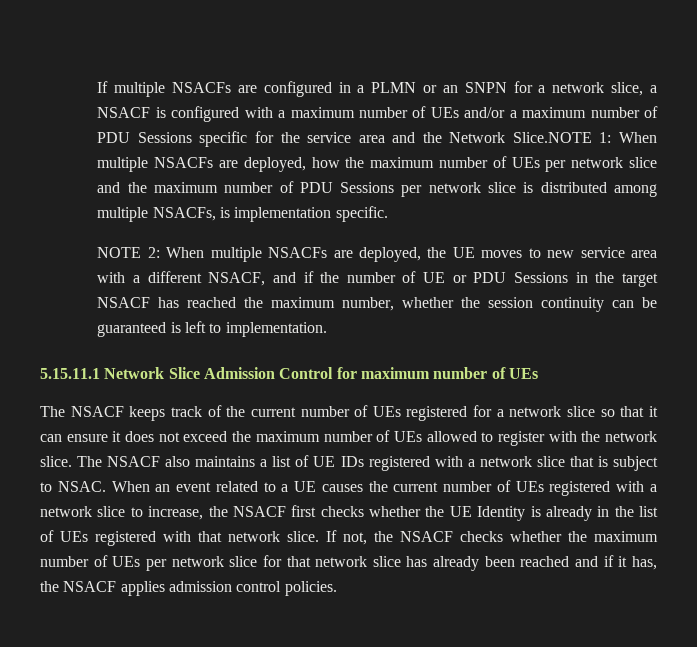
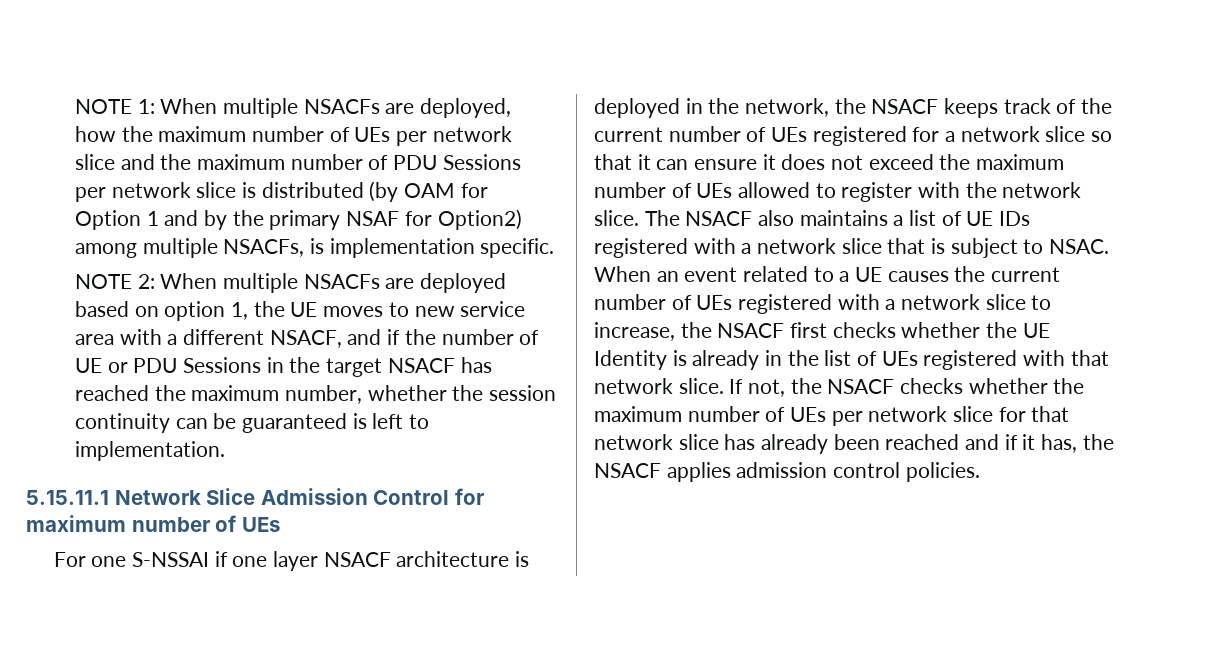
- If multiple NSACFs are configured in a PLMN or an SNPN for a network slice, a NSACF is configured with a maximum number of UEs and/or a maximum number of PDU Sessions specific for the service area and the Network Slice.NOTE 1: When multiple NSACFs are deployed, how the maximum number of UEs per network slice and the maximum number of PDU Sessions per network slice is distributed among multiple NSACFs, is implementation specific.
+ NOTE 1: When multiple NSACFs are deployed, how the maximum number of UEs per network slice and the maximum number of PDU Sessions per network slice is distributed (by OAM for Option 1 and by the primary NSAF for Option2) among multiple NSACFs, is implementation specific.
- NOTE 2: When multiple NSACFs are deployed, the UE moves to new service area with a different NSACF, and if the number of UE or PDU Sessions in the target NSACF has reached the maximum number, whether the session continuity can be guaranteed is left to implementation.
+ NOTE 2: When multiple NSACFs are deployed based on option 1, the UE moves to new service area with a different NSACF, and if the number of UE or PDU Sessions in the target NSACF has reached the maximum number, whether the session continuity can be guaranteed is left to implementation.
- The NSACF keeps track of the current number of UEs registered for a network slice so that it can ensure it does not exceed the maximum number of UEs allowed to register with the network slice.
+ For one S-NSSAI if one layer NSACF architecture is deployed in the network, the NSACF keeps track of the current number of UEs registered for a network slice so that it can ensure it does not exceed the maximum number of UEs allowed to register with the network slice.

